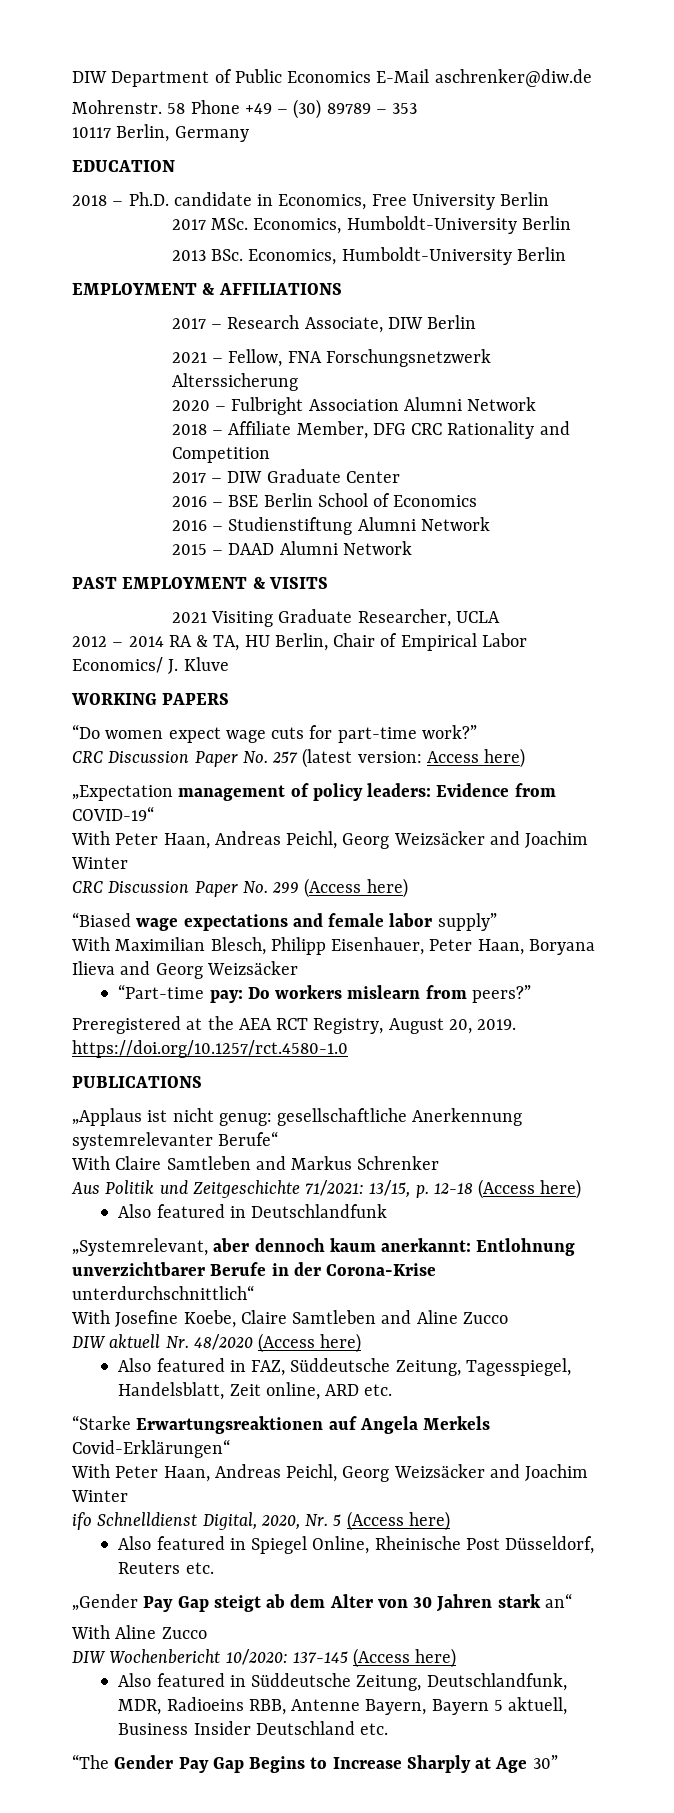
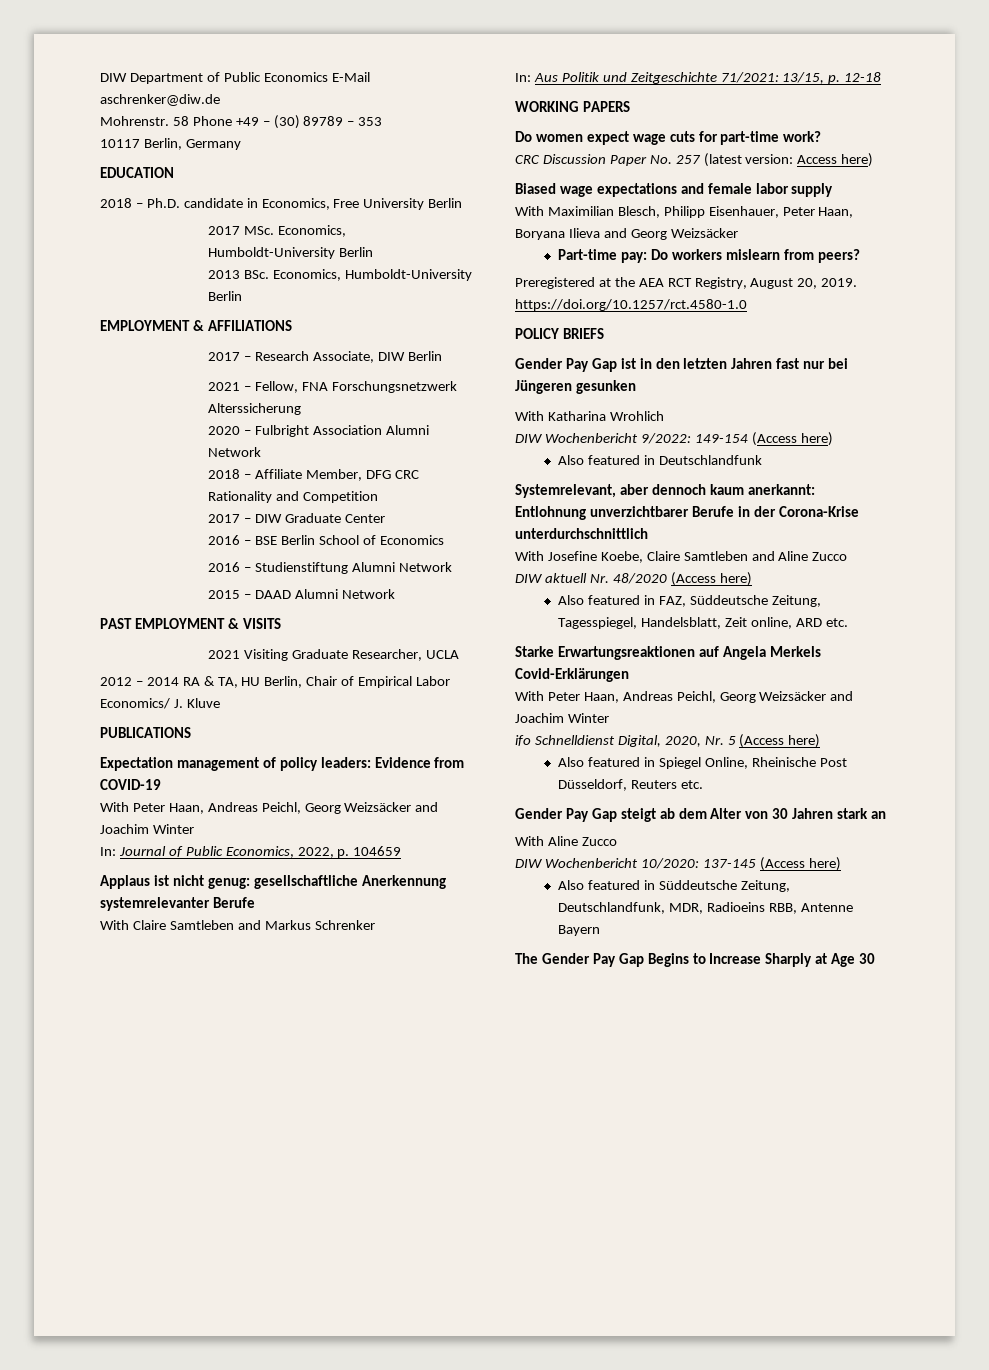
- WORKING PAPERS
- “Do women expect wage cuts for part-time work?”
- CRC Discussion Paper No. 257 (latest version: Access here)
- „Expectation management of policy leaders: Evidence from COVID-19“
+ PUBLICATIONS
+ Expectation management of policy leaders: Evidence from COVID-19
- CRC Discussion Paper No. 299 (Access here)
- “Biased wage expectations and female labor supply”
+ In: Journal of Public Economics, 2022, p. 104659
+ Applaus ist nicht genug: gesellschaftliche Anerkennung systemrelevanter Berufe
+ With Claire Samtleben and Markus Schrenker
+ In: Aus Politik und Zeitgeschichte 71/2021: 13/15, p. 12-18
+ WORKING PAPERS
+ Do women expect wage cuts for part-time work?
+ CRC Discussion Paper No. 257 (latest version: Access here)
+ Biased wage expectations and female labor supply
- “Part-time pay: Do workers mislearn from peers?”
+ Part-time pay: Do workers mislearn from peers?
- PUBLICATIONS
- „Applaus ist nicht genug: gesellschaftliche Anerkennung systemrelevanter Berufe“
- With Claire Samtleben and Markus Schrenker
- Aus Politik und Zeitgeschichte 71/2021: 13/15, p. 12-18 (Access here)
+ POLICY BRIEFS
+ Gender Pay Gap ist in den letzten Jahren fast nur bei Jüngeren gesunken
+ With Katharina Wrohlich
+ DIW Wochenbericht 9/2022: 149-154 (Access here)
- „Systemrelevant, aber dennoch kaum anerkannt: Entlohnung unverzichtbarer Berufe in der Corona-Krise unterdurchschnittlich“
+ Systemrelevant, aber dennoch kaum anerkannt: Entlohnung unverzichtbarer Berufe in der Corona-Krise unterdurchschnittlich
- “Starke Erwartungsreaktionen auf Angela Merkels Covid-Erklärungen“
+ Starke Erwartungsreaktionen auf Angela Merkels Covid-Erklärungen
- „Gender Pay Gap steigt ab dem Alter von 30 Jahren stark an“
+ Gender Pay Gap steigt ab dem Alter von 30 Jahren stark an
- Also featured in Süddeutsche Zeitung, Deutschlandfunk, MDR, Radioeins RBB, Antenne Bayern, Bayern 5 aktuell, Business Insider Deutschland etc.
- “The Gender Pay Gap Begins to Increase Sharply at Age 30”
+ Also featured in Süddeutsche Zeitung, Deutschlandfunk, MDR, Radioeins RBB, Antenne Bayern
+ The Gender Pay Gap Begins to Increase Sharply at Age 30

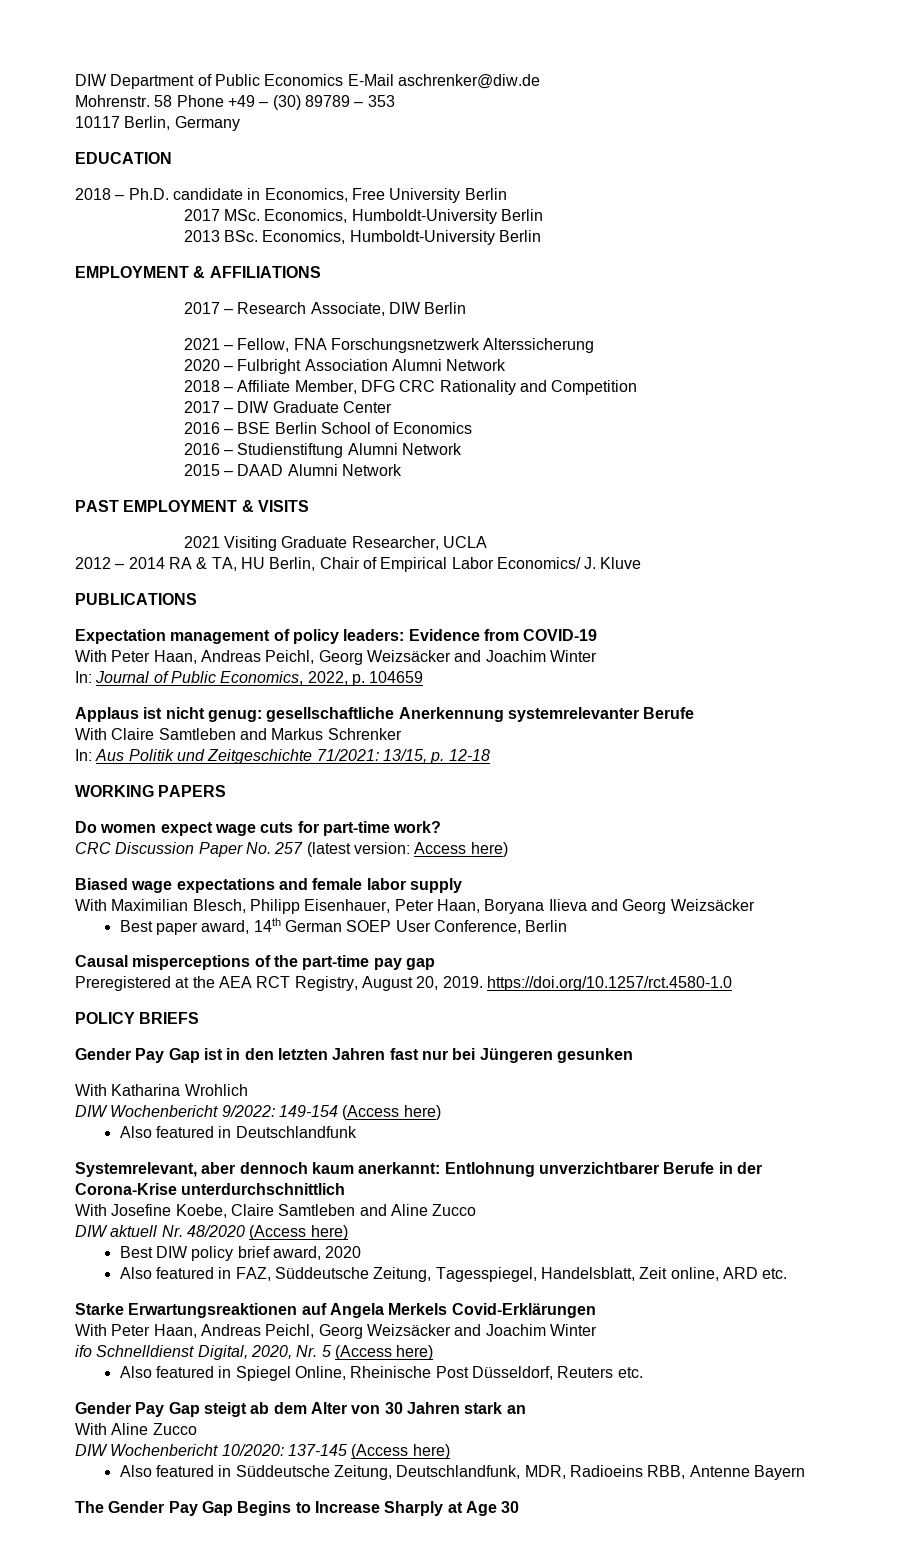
- Part-time pay: Do workers mislearn from peers?
+ Best paper award, 14th German SOEP User Conference, Berlin
+ Causal misperceptions of the part-time pay gap
+ Best DIW policy brief award, 2020

